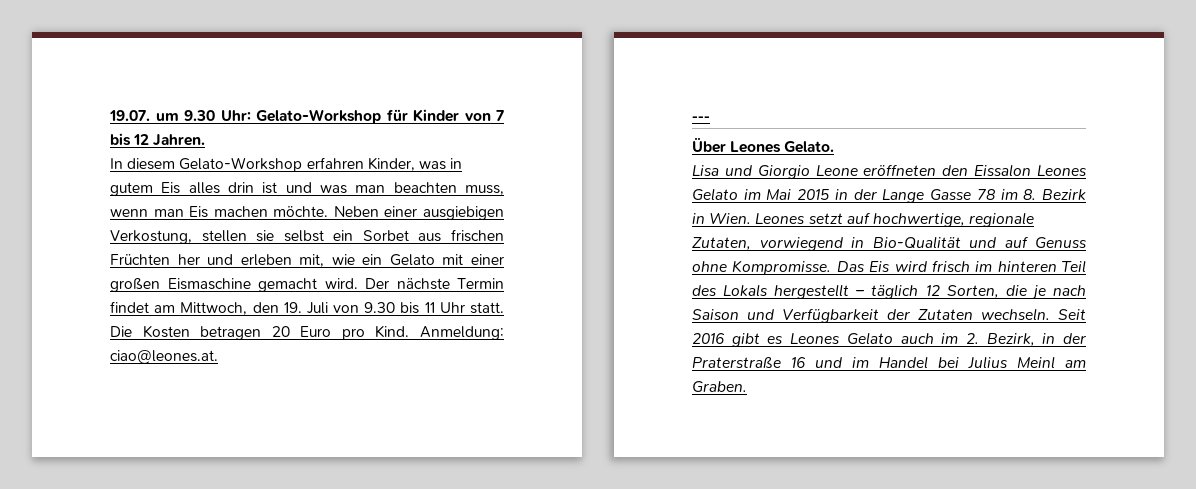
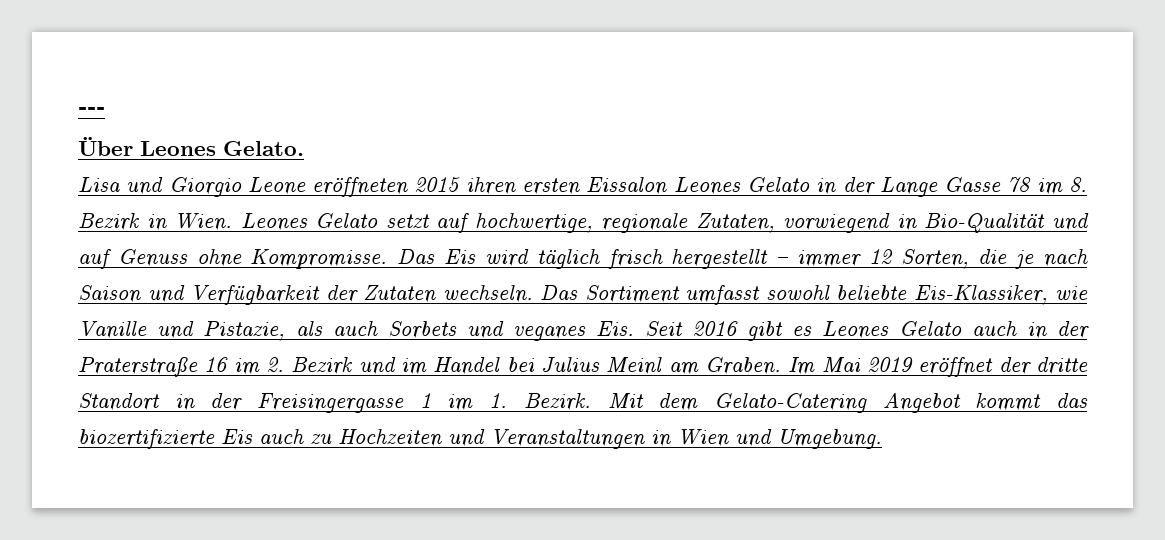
- 19.07. um 9.30 Uhr: Gelato-Workshop für Kinder von 7 bis 12 Jahren.
- In diesem Gelato-Workshop erfahren Kinder, was in gutem Eis alles drin ist und was man beachten muss, wenn man Eis machen möchte. Neben einer ausgiebigen Verkostung, stellen sie selbst ein Sorbet aus frischen Früchten her und erleben mit, wie ein Gelato mit einer großen Eismaschine gemacht wird. Der nächste Termin findet am Mittwoch, den 19. Juli von 9.30 bis 11 Uhr statt. Die Kosten betragen 20 Euro pro Kind. Anmeldung: ciao@leones.at.
- Lisa und Giorgio Leone eröffneten den Eissalon Leones Gelato im Mai 2015 in der Lange Gasse 78 im 8. Bezirk in Wien.
+ Lisa und Giorgio Leone eröffneten 2015 ihren ersten Eissalon Leones Gelato in der Lange Gasse 78 im 8. Bezirk in Wien.
- Leones setzt auf hochwertige, regionale Zutaten, vorwiegend in Bio-Qualität und auf Genuss ohne Kompromisse.
+ Leones Gelato setzt auf hochwertige, regionale Zutaten, vorwiegend in Bio-Qualität und auf Genuss ohne Kompromisse.
- Das Eis wird frisch im hinteren Teil des Lokals hergestellt – täglich 12 Sorten, die je nach Saison und Verfügbarkeit der Zutaten wechseln.
+ Das Eis wird täglich frisch hergestellt – immer 12 Sorten, die je nach Saison und Verfügbarkeit der Zutaten wechseln.
- Seit 2016 gibt es Leones Gelato auch im 2. Bezirk, in der Praterstraße 16 und im Handel bei Julius Meinl am Graben.
+ Das Sortiment umfasst sowohl beliebte Eis-Klassiker, wie Vanille und Pistazie, als auch Sorbets und veganes Eis. Seit 2016 gibt es Leones Gelato auch in der Praterstraße 16 im 2. Bezirk und im Handel bei Julius Meinl am Graben.
+ Im Mai 2019 eröffnet der dritte Standort in der Freisingergasse 1 im 1. Bezirk. Mit dem Gelato-Catering Angebot kommt das biozertifizierte Eis auch zu Hochzeiten und Veranstaltungen in Wien und Umgebung.

